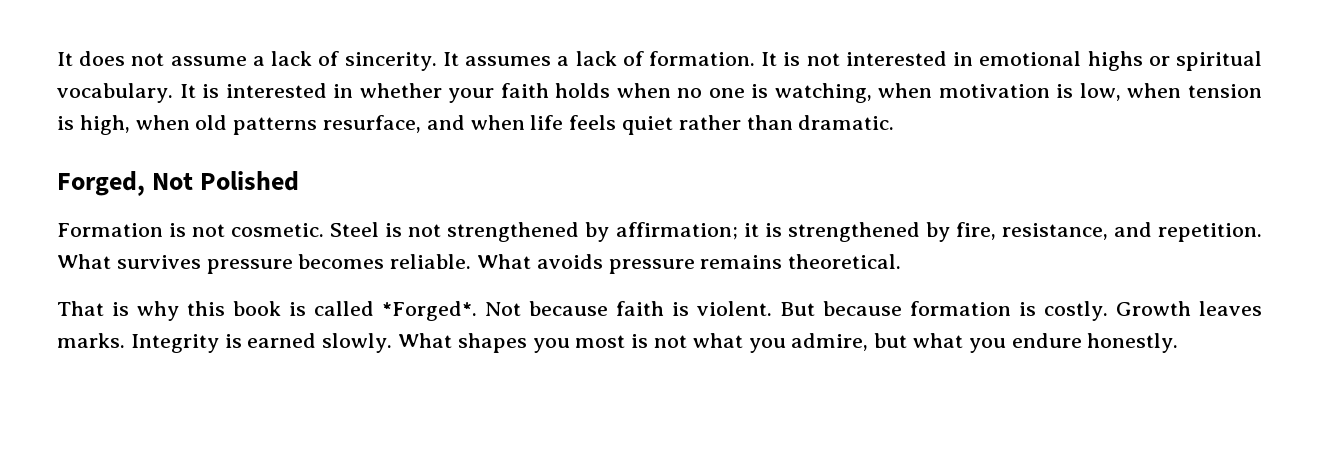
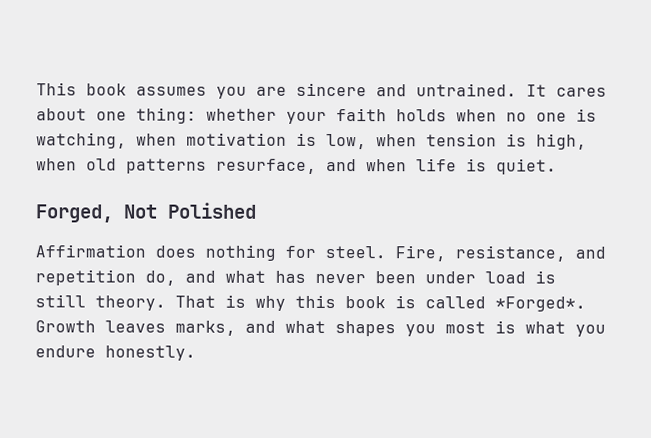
- It does not assume a lack of sincerity. It assumes a lack of formation. It is not interested in emotional highs or spiritual vocabulary. It is interested in whether your faith holds when no one is watching, when motivation is low, when tension is high, when old patterns resurface, and when life feels quiet rather than dramatic.
+ This book assumes you are sincere and untrained. It cares about one thing: whether your faith holds when no one is watching, when motivation is low, when tension is high, when old patterns resurface, and when life is quiet.
  Forged, Not Polished
- Formation is not cosmetic. Steel is not strengthened by affirmation; it is strengthened by fire, resistance, and repetition. What survives pressure becomes reliable. What avoids pressure remains theoretical.
- That is why this book is called *Forged*.
+ Affirmation does nothing for steel. Fire, resistance, and repetition do, and what has never been under load is still theory. That is why this book is called *Forged*.
- Not because faith is violent. But because formation is costly. Growth leaves marks. Integrity is earned slowly. What shapes you most is not what you admire, but what you endure honestly.
+ Growth leaves marks, and what shapes you most is what you endure honestly.

